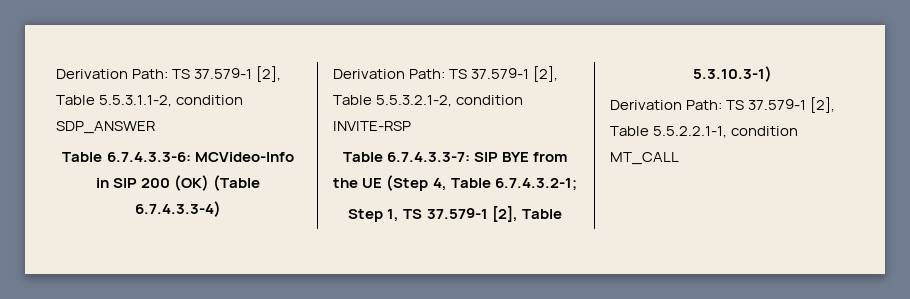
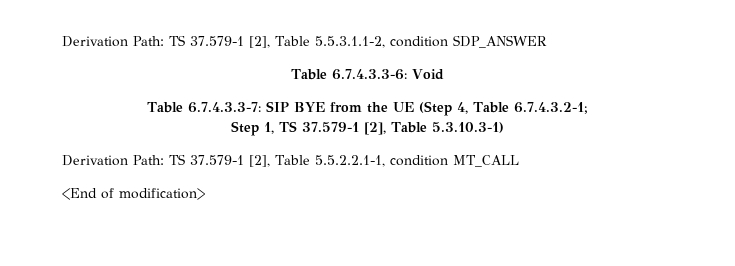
- Table 6.7.4.3.3-6: MCVideo-Info in SIP 200 (OK) (Table 6.7.4.3.3-4)
- Derivation Path: TS 37.579-1 [2], Table 5.5.3.2.1-2, condition INVITE-RSP
+ Table 6.7.4.3.3-6: Void
+ <End of modification>

